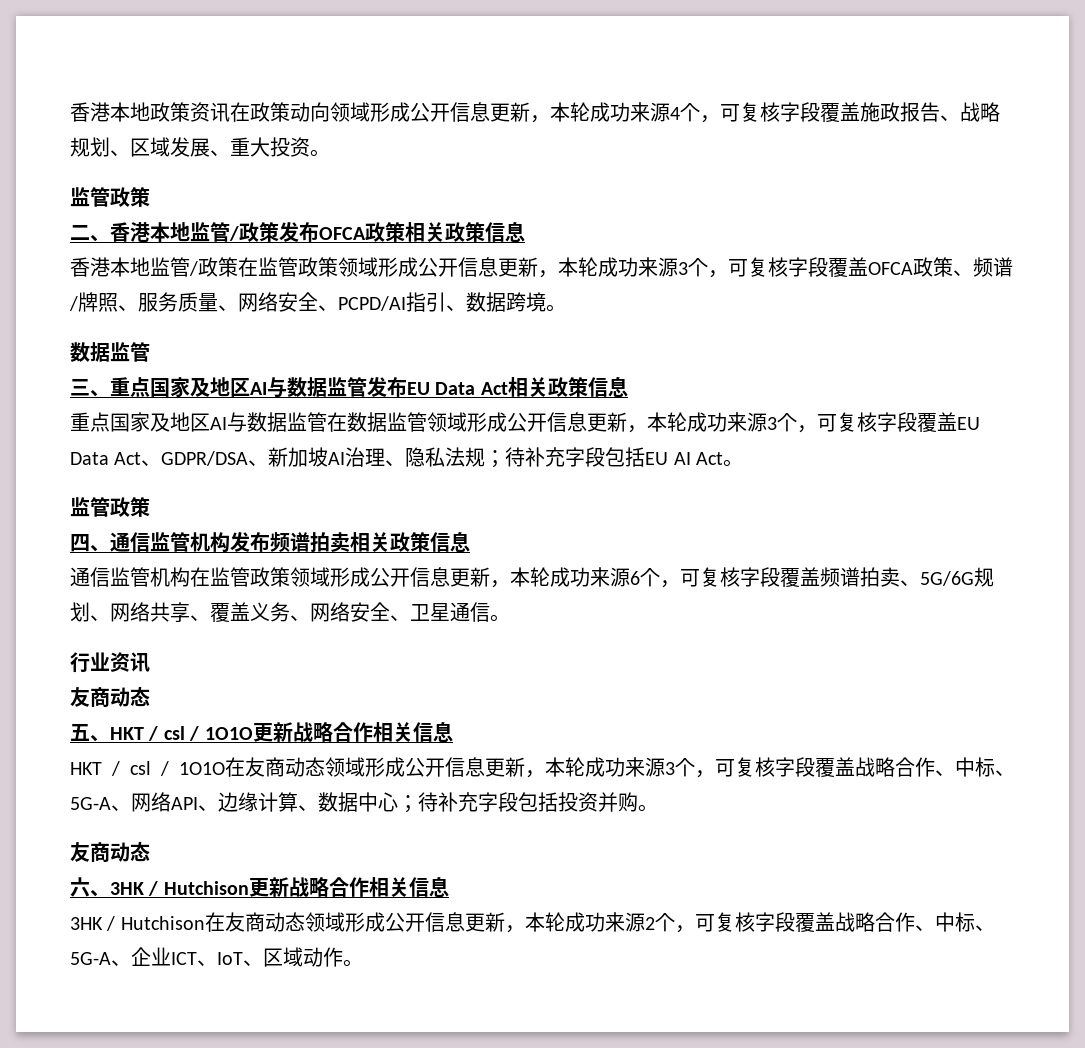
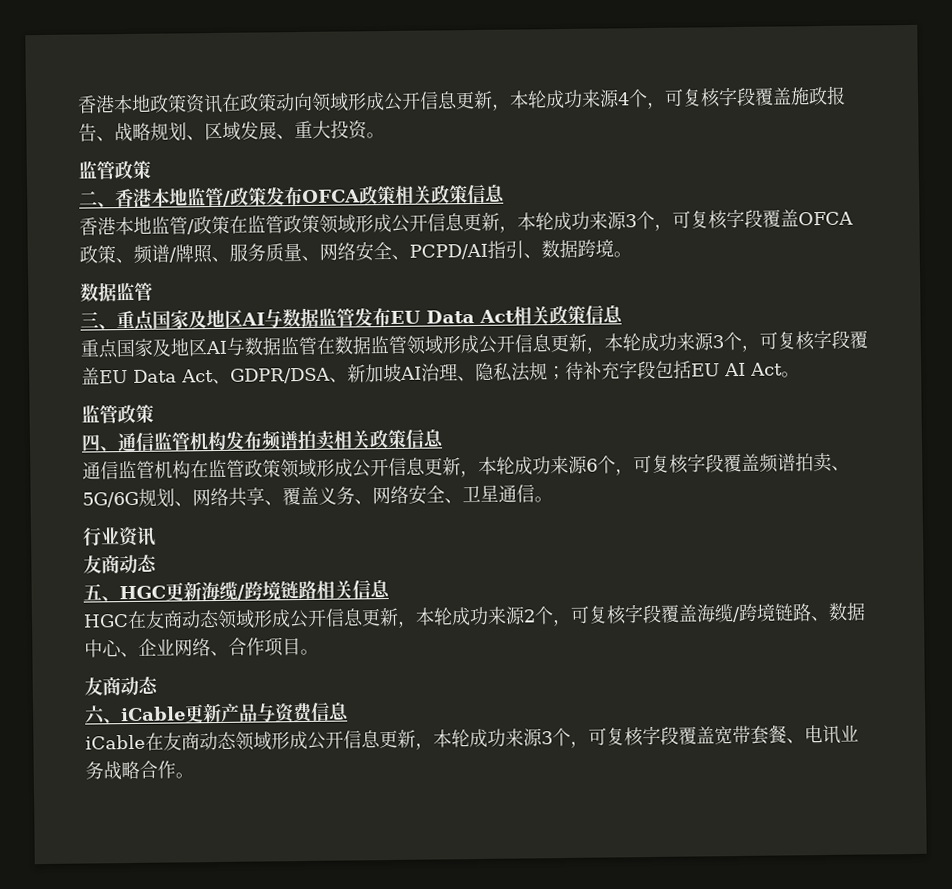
- 五、HKT / csl / 1O1O更新战略合作相关信息
- HKT / csl / 1O1O在友商动态领域形成公开信息更新，本轮成功来源3个，可复核字段覆盖战略合作、中标、5G-A、网络API、边缘计算、数据中心；待补充字段包括投资并购。
+ 五、HGC更新海缆/跨境链路相关信息
+ HGC在友商动态领域形成公开信息更新，本轮成功来源2个，可复核字段覆盖海缆/跨境链路、数据中心、企业网络、合作项目。
  友商动态
- 六、3HK / Hutchison更新战略合作相关信息
- 3HK / Hutchison在友商动态领域形成公开信息更新，本轮成功来源2个，可复核字段覆盖战略合作、中标、5G-A、企业ICT、IoT、区域动作。
+ 六、iCable更新产品与资费信息
+ iCable在友商动态领域形成公开信息更新，本轮成功来源3个，可复核字段覆盖宽带套餐、电讯业务战略合作。

